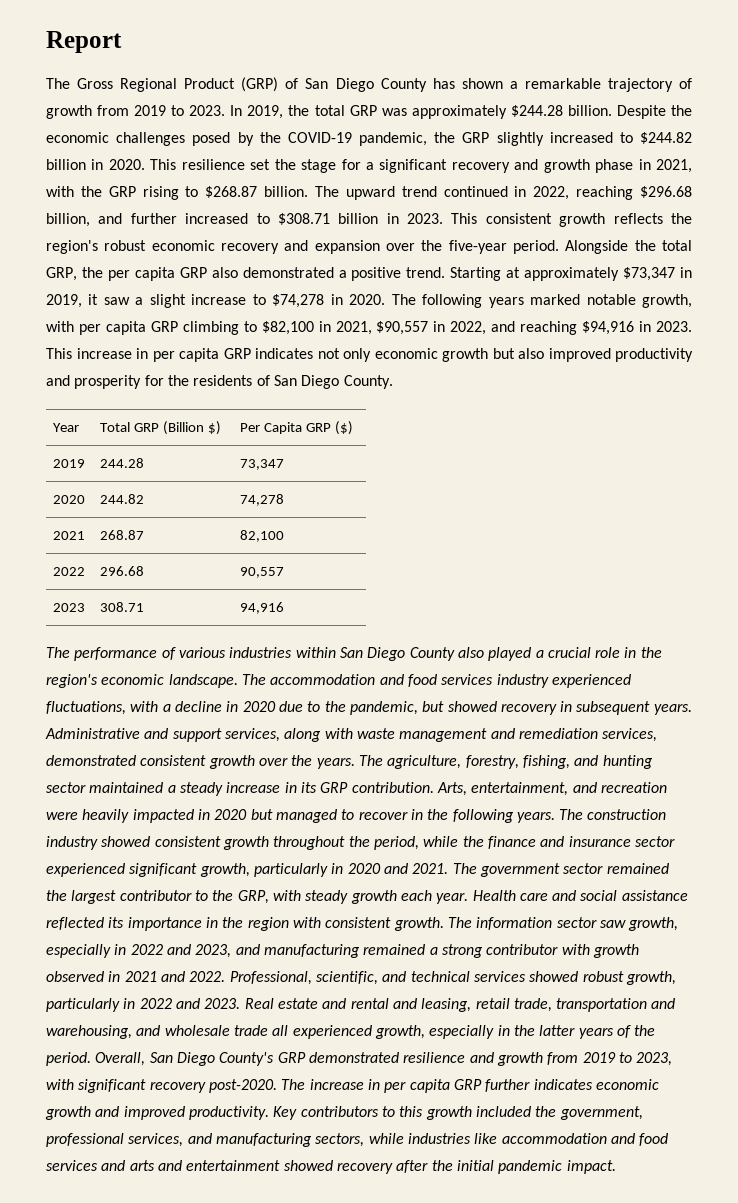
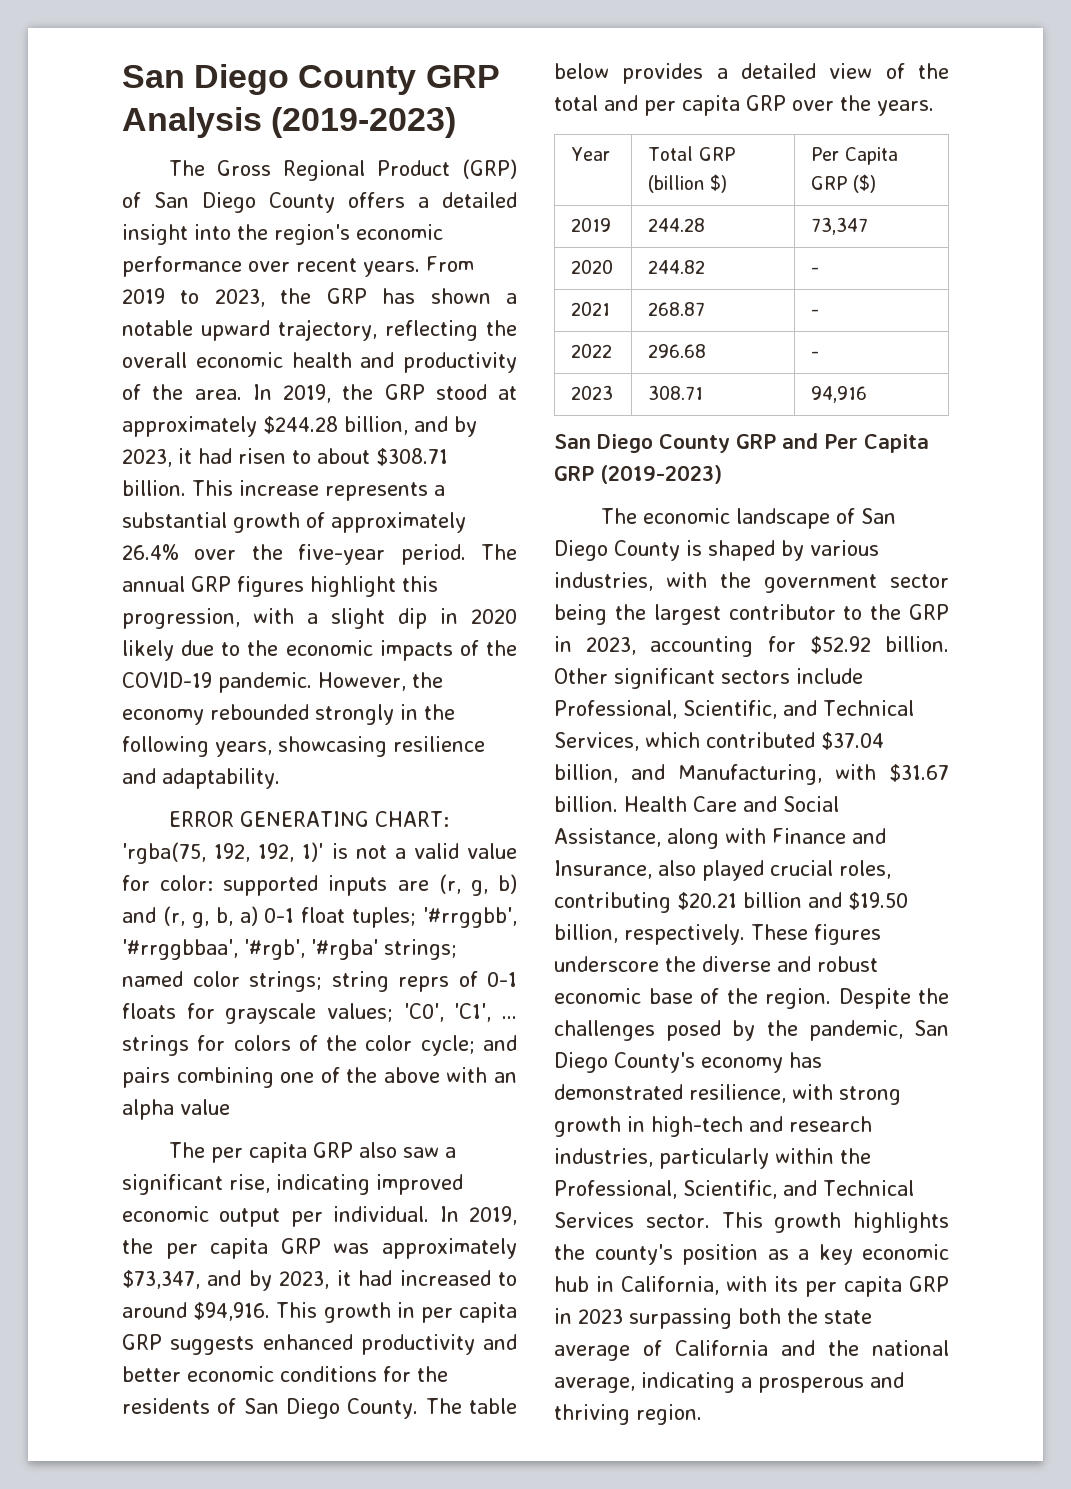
- Report
+ San Diego County GRP Analysis (2019-2023)
- The Gross Regional Product (GRP) of San Diego County has shown a remarkable trajectory of growth from 2019 to 2023. In 2019, the total GRP was approximately $244.28 billion. Despite the economic challenges posed by the COVID-19 pandemic, the GRP slightly increased to $244.82 billion in 2020. This resilience set the stage for a significant recovery and growth phase in 2021, with the GRP rising to $268.87 billion. The upward trend continued in 2022, reaching $296.68 billion, and further increased to $308.71 billion in 2023. This consistent growth reflects the region's robust economic recovery and expansion over the five-year period. Alongside the total GRP, the per capita GRP also demonstrated a positive trend. Starting at approximately $73,347 in 2019, it saw a slight increase to $74,278 in 2020. The following years marked notable growth, with per capita GRP climbing to $82,100 in 2021, $90,557 in 2022, and reaching $94,916 in 2023. This increase in per capita GRP indicates not only economic growth but also improved productivity and prosperity for the residents of San Diego County.
+ The Gross Regional Product (GRP) of San Diego County offers a detailed insight into the region's economic performance over recent years. From 2019 to 2023, the GRP has shown a notable upward trajectory, reflecting the overall economic health and productivity of the area. In 2019, the GRP stood at approximately $244.28 billion, and by 2023, it had risen to about $308.71 billion. This increase represents a substantial growth of approximately 26.4% over the five-year period. The annual GRP figures highlight this progression, with a slight dip in 2020 likely due to the economic impacts of the COVID-19 pandemic. However, the economy rebounded strongly in the following years, showcasing resilience and adaptability.
+ ERROR GENERATING CHART: 'rgba(75, 192, 192, 1)' is not a valid value for color: supported inputs are (r, g, b) and (r, g, b, a) 0-1 float tuples; '#rrggbb', '#rrggbbaa', '#rgb', '#rgba' strings; named color strings; string reprs of 0-1 floats for grayscale values; 'C0', 'C1', ... strings for colors of the color cycle; and pairs combining one of the above with an alpha value
+ The per capita GRP also saw a significant rise, indicating improved economic output per individual. In 2019, the per capita GRP was approximately $73,347, and by 2023, it had increased to around $94,916. This growth in per capita GRP suggests enhanced productivity and better economic conditions for the residents of San Diego County. The table below provides a detailed view of the total and per capita GRP over the years.
- Year | Total GRP (Billion $) | Per Capita GRP ($)
+ Year | Total GRP (billion $) | Per Capita GRP ($)
- 2020 | 244.82 | 74,278
+ 2020 | 244.82 | -
- 2021 | 268.87 | 82,100
+ 2021 | 268.87 | -
- 2022 | 296.68 | 90,557
+ 2022 | 296.68 | -
- The performance of various industries within San Diego County also played a crucial role in the region's economic landscape. The accommodation and food services industry experienced fluctuations, with a decline in 2020 due to the pandemic, but showed recovery in subsequent years. Administrative and support services, along with waste management and remediation services, demonstrated consistent growth over the years. The agriculture, forestry, fishing, and hunting sector maintained a steady increase in its GRP contribution. Arts, entertainment, and recreation were heavily impacted in 2020 but managed to recover in the following years. The construction industry showed consistent growth throughout the period, while the finance and insurance sector experienced significant growth, particularly in 2020 and 2021. The government sector remained the largest contributor to the GRP, with steady growth each year. Health care and social assistance reflected its importance in the region with consistent growth. The information sector saw growth, especially in 2022 and 2023, and manufacturing remained a strong contributor with growth observed in 2021 and 2022. Professional, scientific, and technical services showed robust growth, particularly in 2022 and 2023. Real estate and rental and leasing, retail trade, transportation and warehousing, and wholesale trade all experienced growth, especially in the latter years of the period. Overall, San Diego County's GRP demonstrated resilience and growth from 2019 to 2023, with significant recovery post-2020. The increase in per capita GRP further indicates economic growth and improved productivity. Key contributors to this growth included the government, professional services, and manufacturing sectors, while industries like accommodation and food services and arts and entertainment showed recovery after the initial pandemic impact.
+ San Diego County GRP and Per Capita GRP (2019-2023)
+ The economic landscape of San Diego County is shaped by various industries, with the government sector being the largest contributor to the GRP in 2023, accounting for $52.92 billion. Other significant sectors include Professional, Scientific, and Technical Services, which contributed $37.04 billion, and Manufacturing, with $31.67 billion. Health Care and Social Assistance, along with Finance and Insurance, also played crucial roles, contributing $20.21 billion and $19.50 billion, respectively. These figures underscore the diverse and robust economic base of the region. Despite the challenges posed by the pandemic, San Diego County's economy has demonstrated resilience, with strong growth in high-tech and research industries, particularly within the Professional, Scientific, and Technical Services sector. This growth highlights the county's position as a key economic hub in California, with its per capita GRP in 2023 surpassing both the state average of California and the national average, indicating a prosperous and thriving region.

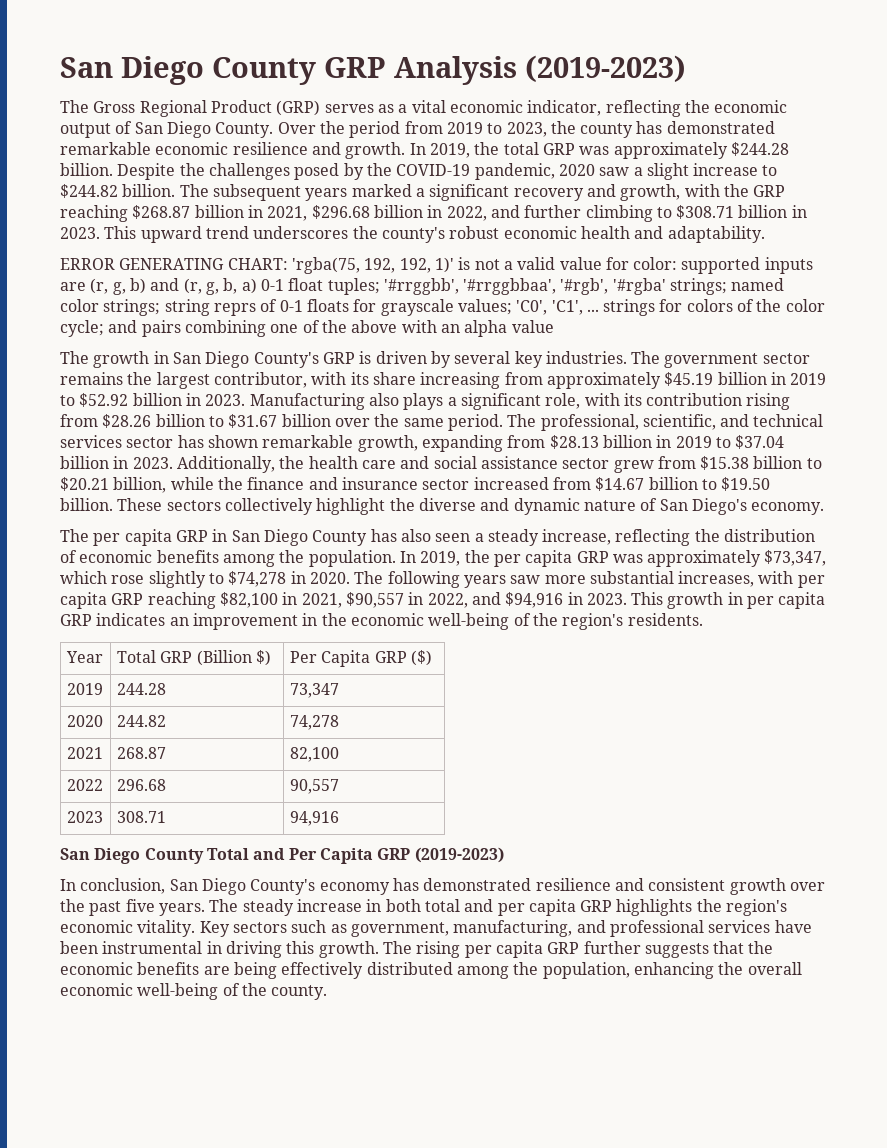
- The Gross Regional Product (GRP) of San Diego County offers a detailed insight into the region's economic performance over recent years. From 2019 to 2023, the GRP has shown a notable upward trajectory, reflecting the overall economic health and productivity of the area. In 2019, the GRP stood at approximately $244.28 billion, and by 2023, it had risen to about $308.71 billion. This increase represents a substantial growth of approximately 26.4% over the five-year period. The annual GRP figures highlight this progression, with a slight dip in 2020 likely due to the economic impacts of the COVID-19 pandemic. However, the economy rebounded strongly in the following years, showcasing resilience and adaptability.
+ The Gross Regional Product (GRP) serves as a vital economic indicator, reflecting the economic output of San Diego County. Over the period from 2019 to 2023, the county has demonstrated remarkable economic resilience and growth. In 2019, the total GRP was approximately $244.28 billion. Despite the challenges posed by the COVID-19 pandemic, 2020 saw a slight increase to $244.82 billion. The subsequent years marked a significant recovery and growth, with the GRP reaching $268.87 billion in 2021, $296.68 billion in 2022, and further climbing to $308.71 billion in 2023. This upward trend underscores the county's robust economic health and adaptability.
- The per capita GRP also saw a significant rise, indicating improved economic output per individual.
+ The growth in San Diego County's GRP is driven by several key industries. The government sector remains the largest contributor, with its share increasing from approximately $45.19 billion in 2019 to $52.92 billion in 2023. Manufacturing also plays a significant role, with its contribution rising from $28.26 billion to $31.67 billion over the same period. The professional, scientific, and technical services sector has shown remarkable growth, expanding from $28.13 billion in 2019 to $37.04 billion in 2023. Additionally, the health care and social assistance sector grew from $15.38 billion to $20.21 billion, while the finance and insurance sector increased from $14.67 billion to $19.50 billion. These sectors collectively highlight the diverse and dynamic nature of San Diego's economy.
+ The per capita GRP in San Diego County has also seen a steady increase, reflecting the distribution of economic benefits among the population.
- In 2019, the per capita GRP was approximately $73,347, and by 2023, it had increased to around $94,916.
+ In 2019, the per capita GRP was approximately $73,347, which rose slightly to $74,278 in 2020. The following years saw more substantial increases, with per capita GRP reaching $82,100 in 2021, $90,557 in 2022, and $94,916 in 2023.
- This growth in per capita GRP suggests enhanced productivity and better economic conditions for the residents of San Diego County. The table below provides a detailed view of the total and per capita GRP over the years.
+ This growth in per capita GRP indicates an improvement in the economic well-being of the region's residents.
- Year | Total GRP (billion $) | Per Capita GRP ($)
+ Year | Total GRP (Billion $) | Per Capita GRP ($)
- 2020 | 244.82 | -
+ 2020 | 244.82 | 74,278
- 2021 | 268.87 | -
+ 2021 | 268.87 | 82,100
- 2022 | 296.68 | -
+ 2022 | 296.68 | 90,557
- San Diego County GRP and Per Capita GRP (2019-2023)
+ San Diego County Total and Per Capita GRP (2019-2023)
- The economic landscape of San Diego County is shaped by various industries, with the government sector being the largest contributor to the GRP in 2023, accounting for $52.92 billion. Other significant sectors include Professional, Scientific, and Technical Services, which contributed $37.04 billion, and Manufacturing, with $31.67 billion. Health Care and Social Assistance, along with Finance and Insurance, also played crucial roles, contributing $20.21 billion and $19.50 billion, respectively. These figures underscore the diverse and robust economic base of the region. Despite the challenges posed by the pandemic, San Diego County's economy has demonstrated resilience, with strong growth in high-tech and research industries, particularly within the Professional, Scientific, and Technical Services sector. This growth highlights the county's position as a key economic hub in California, with its per capita GRP in 2023 surpassing both the state average of California and the national average, indicating a prosperous and thriving region.
+ In conclusion, San Diego County's economy has demonstrated resilience and consistent growth over the past five years. The steady increase in both total and per capita GRP highlights the region's economic vitality. Key sectors such as government, manufacturing, and professional services have been instrumental in driving this growth. The rising per capita GRP further suggests that the economic benefits are being effectively distributed among the population, enhancing the overall economic well-being of the county.

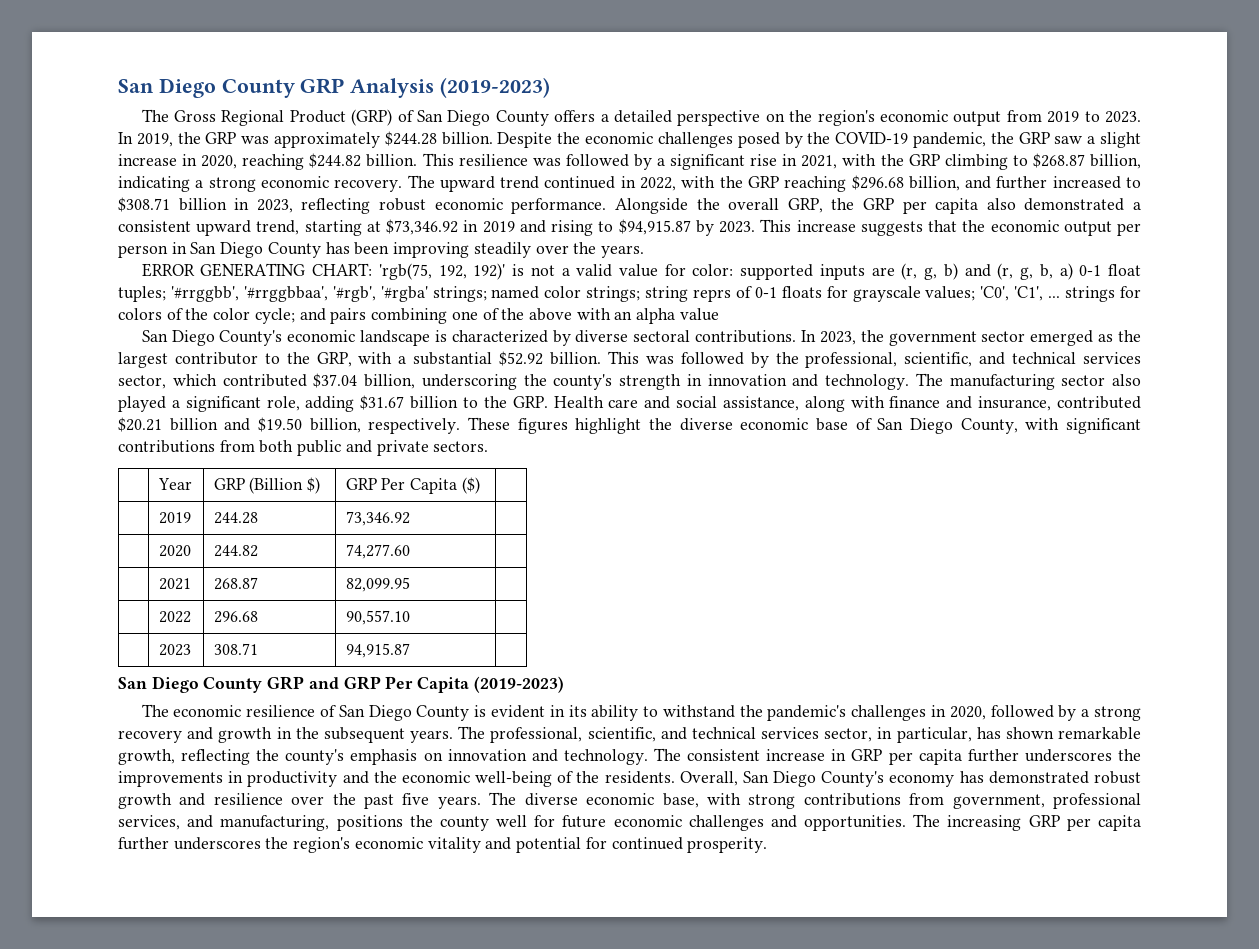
- The Gross Regional Product (GRP) serves as a vital economic indicator, reflecting the economic output of San Diego County. Over the period from 2019 to 2023, the county has demonstrated remarkable economic resilience and growth. In 2019, the total GRP was approximately $244.28 billion.
+ The Gross Regional Product (GRP) of San Diego County offers a detailed perspective on the region's economic output from 2019 to 2023. In 2019, the GRP was approximately $244.28 billion.
- Despite the challenges posed by the COVID-19 pandemic, 2020 saw a slight increase to $244.82 billion. The subsequent years marked a significant recovery and growth, with the GRP reaching $268.87 billion in 2021, $296.68 billion in 2022, and further climbing to $308.71 billion in 2023. This upward trend underscores the county's robust economic health and adaptability.
+ Despite the economic challenges posed by the COVID-19 pandemic, the GRP saw a slight increase in 2020, reaching $244.82 billion. This resilience was followed by a significant rise in 2021, with the GRP climbing to $268.87 billion, indicating a strong economic recovery. The upward trend continued in 2022, with the GRP reaching $296.68 billion, and further increased to $308.71 billion in 2023, reflecting robust economic performance. Alongside the overall GRP, the GRP per capita also demonstrated a consistent upward trend, starting at $73,346.92 in 2019 and rising to $94,915.87 by 2023. This increase suggests that the economic output per person in San Diego County has been improving steadily over the years.
- 'rgba(75, 192, 192, 1)' is not a valid value for color:
+ 'rgb(75, 192, 192)' is not a valid value for color:
- The growth in San Diego County's GRP is driven by several key industries. The government sector remains the largest contributor, with its share increasing from approximately $45.19 billion in 2019 to $52.92 billion in 2023. Manufacturing also plays a significant role, with its contribution rising from $28.26 billion to $31.67 billion over the same period.
+ San Diego County's economic landscape is characterized by diverse sectoral contributions. In 2023, the government sector emerged as the largest contributor to the GRP, with a substantial $52.92 billion. This was followed by the professional, scientific, and technical services sector, which contributed $37.04 billion, underscoring the county's strength in innovation and technology. The manufacturing sector also played a significant role, adding $31.67 billion to the GRP. Health care and social assistance, along with finance and insurance, contributed $20.21 billion and $19.50 billion, respectively. These figures highlight the diverse economic base of San Diego County, with significant contributions from both public and private sectors.
+ | Year | GRP (Billion $) | GRP Per Capita ($) |
+ | 2019 | 244.28 | 73,346.92 |
+ | 2020 | 244.82 | 74,277.60 |
+ | 2021 | 268.87 | 82,099.95 |
+ | 2022 | 296.68 | 90,557.10 |
+ | 2023 | 308.71 | 94,915.87 |
+ San Diego County GRP and GRP Per Capita (2019-2023)
+ The economic resilience of San Diego County is evident in its ability to withstand the pandemic's challenges in 2020, followed by a strong recovery and growth in the subsequent years.
- The professional, scientific, and technical services sector has shown remarkable growth, expanding from $28.13 billion in 2019 to $37.04 billion in 2023. Additionally, the health care and social assistance sector grew from $15.38 billion to $20.21 billion, while the finance and insurance sector increased from $14.67 billion to $19.50 billion. These sectors collectively highlight the diverse and dynamic nature of San Diego's economy.
- The per capita GRP in San Diego County has also seen a steady increase, reflecting the distribution of economic benefits among the population. In 2019, the per capita GRP was approximately $73,347, which rose slightly to $74,278 in 2020. The following years saw more substantial increases, with per capita GRP reaching $82,100 in 2021, $90,557 in 2022, and $94,916 in 2023. This growth in per capita GRP indicates an improvement in the economic well-being of the region's residents.
- Year | Total GRP (Billion $) | Per Capita GRP ($)
- 2019 | 244.28 | 73,347
- 2020 | 244.82 | 74,278
- 2021 | 268.87 | 82,100
- 2022 | 296.68 | 90,557
- 2023 | 308.71 | 94,916
- San Diego County Total and Per Capita GRP (2019-2023)
- In conclusion, San Diego County's economy has demonstrated resilience and consistent growth over the past five years.
+ The professional, scientific, and technical services sector, in particular, has shown remarkable growth, reflecting the county's emphasis on innovation and technology. The consistent increase in GRP per capita further underscores the improvements in productivity and the economic well-being of the residents. Overall, San Diego County's economy has demonstrated robust growth and resilience over the past five years.
- The steady increase in both total and per capita GRP highlights the region's economic vitality. Key sectors such as government, manufacturing, and professional services have been instrumental in driving this growth. The rising per capita GRP further suggests that the economic benefits are being effectively distributed among the population, enhancing the overall economic well-being of the county.
+ The diverse economic base, with strong contributions from government, professional services, and manufacturing, positions the county well for future economic challenges and opportunities. The increasing GRP per capita further underscores the region's economic vitality and potential for continued prosperity.

